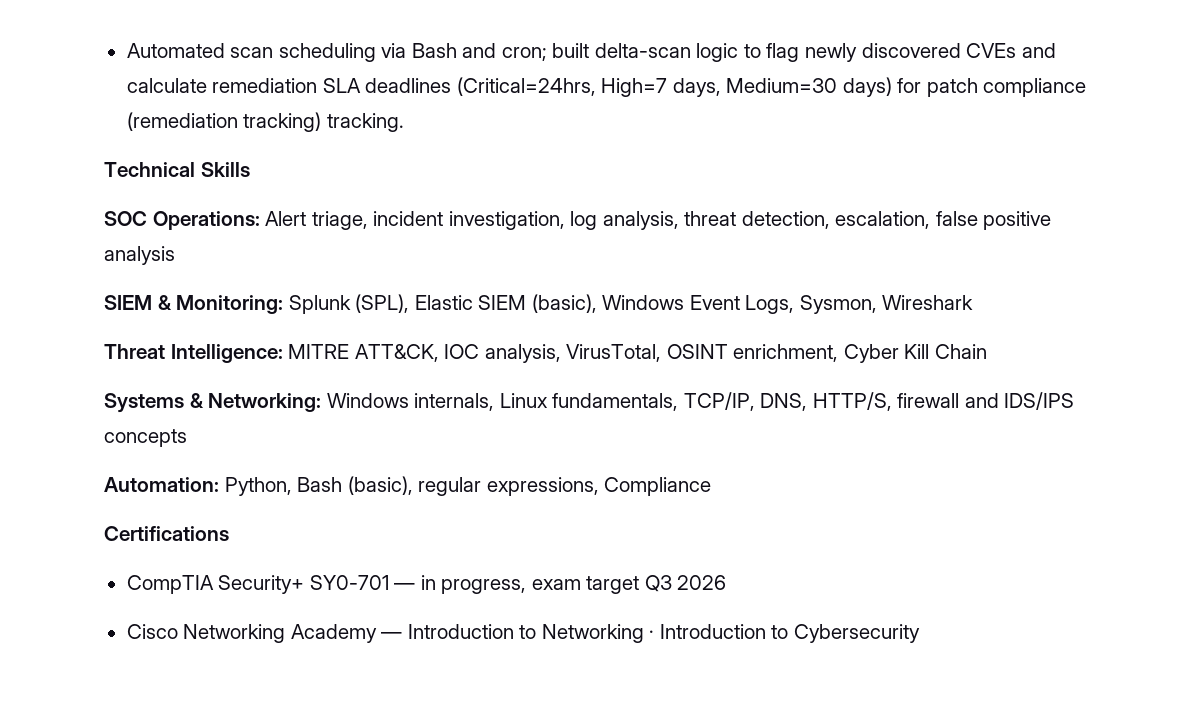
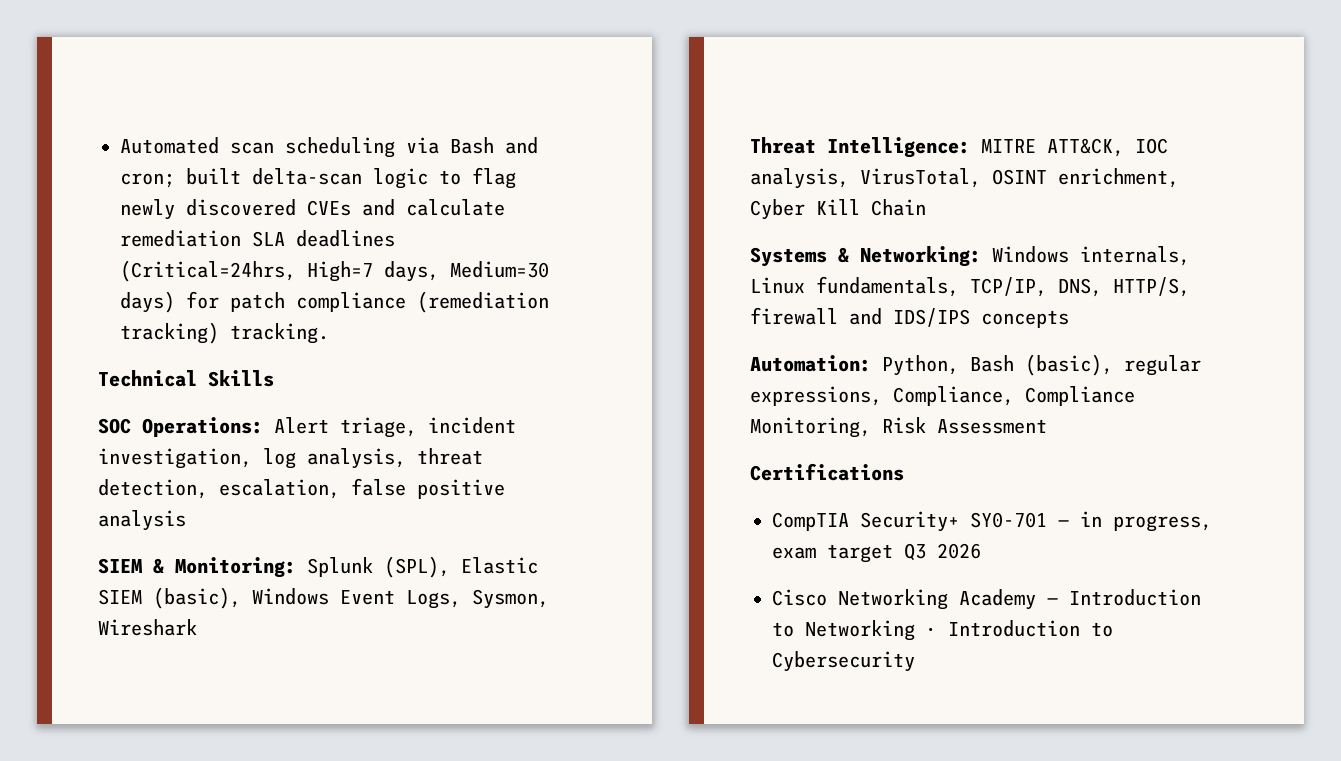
- Automation: Python, Bash (basic), regular expressions, Compliance
+ Automation: Python, Bash (basic), regular expressions, Compliance, Compliance Monitoring, Risk Assessment

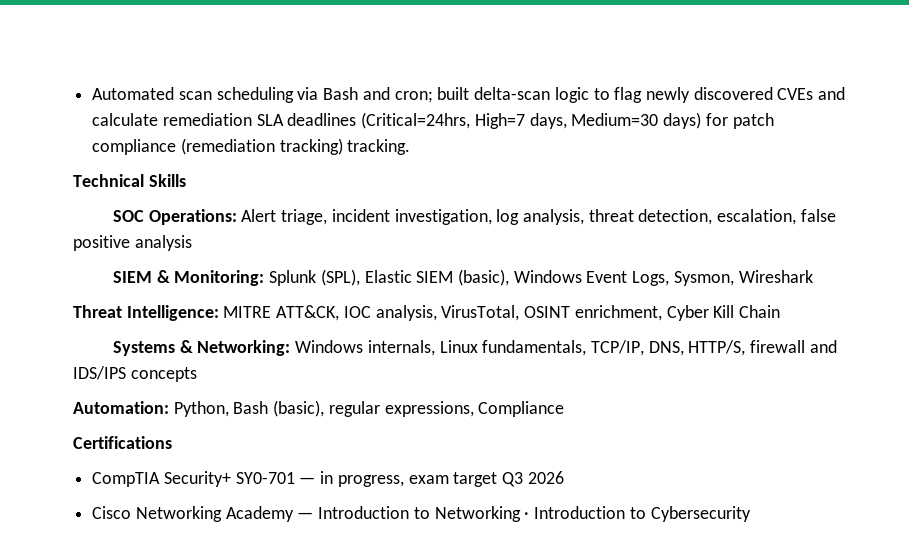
- Automation: Python, Bash (basic), regular expressions, Compliance, Compliance Monitoring, Risk Assessment
+ Automation: Python, Bash (basic), regular expressions, Compliance

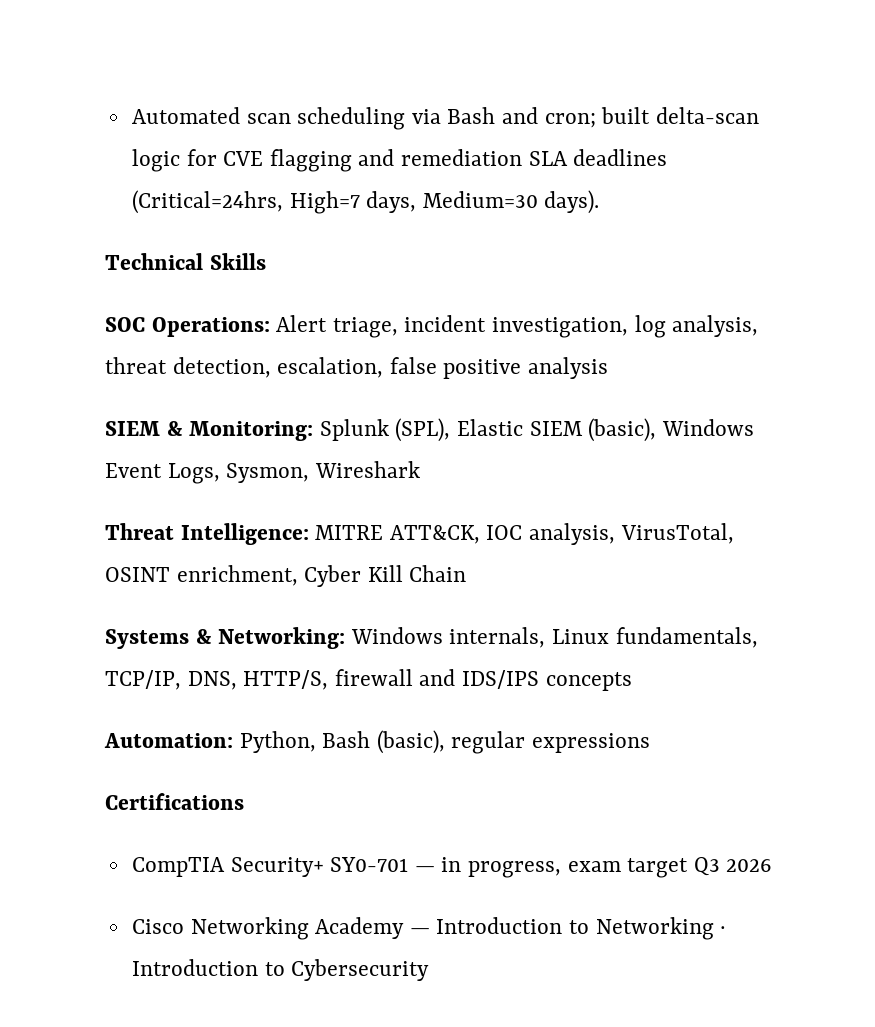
- Automated scan scheduling via Bash and cron; built delta-scan logic to flag newly discovered CVEs and calculate remediation SLA deadlines (Critical=24hrs, High=7 days, Medium=30 days) for patch compliance (remediation tracking) tracking.
+ Automated scan scheduling via Bash and cron; built delta-scan logic for CVE flagging and remediation SLA deadlines (Critical=24hrs, High=7 days, Medium=30 days).
- Automation: Python, Bash (basic), regular expressions, Compliance
+ Automation: Python, Bash (basic), regular expressions

